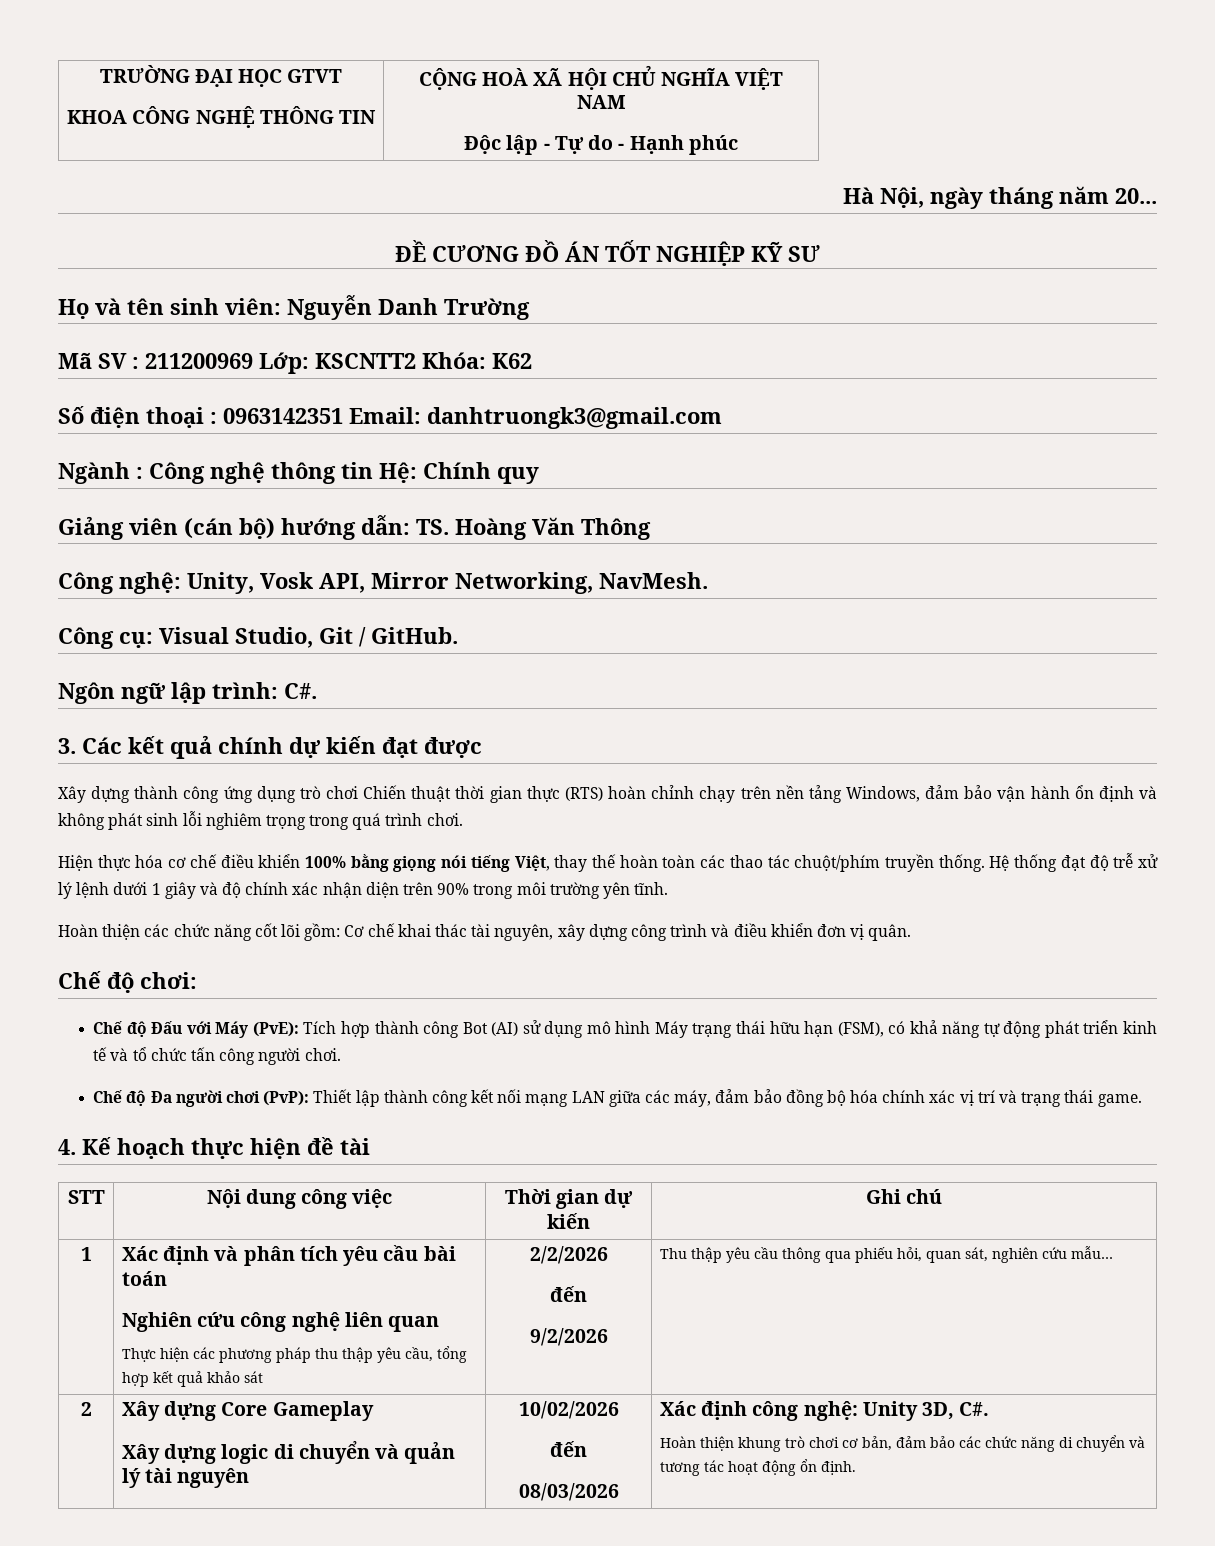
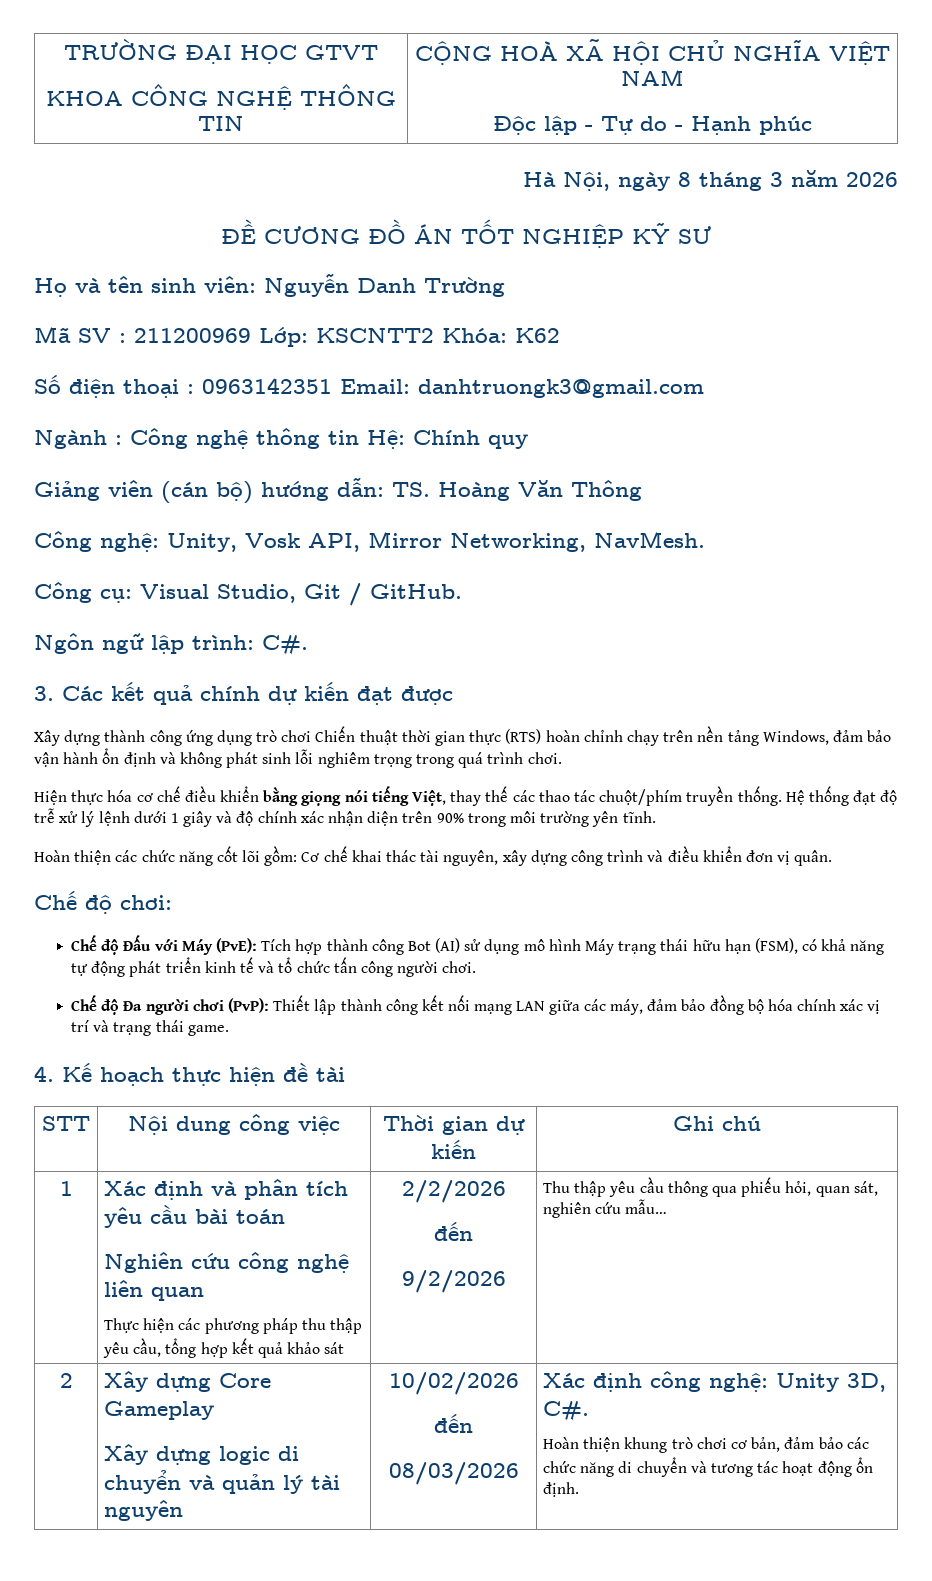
- Hà Nội, ngày tháng năm 20...
+ Hà Nội, ngày 8 tháng 3 năm 2026
- Hiện thực hóa cơ chế điều khiển 100% bằng giọng nói tiếng Việt, thay thế hoàn toàn các thao tác chuột/phím truyền thống.
+ Hiện thực hóa cơ chế điều khiển bằng giọng nói tiếng Việt, thay thế các thao tác chuột/phím truyền thống.

